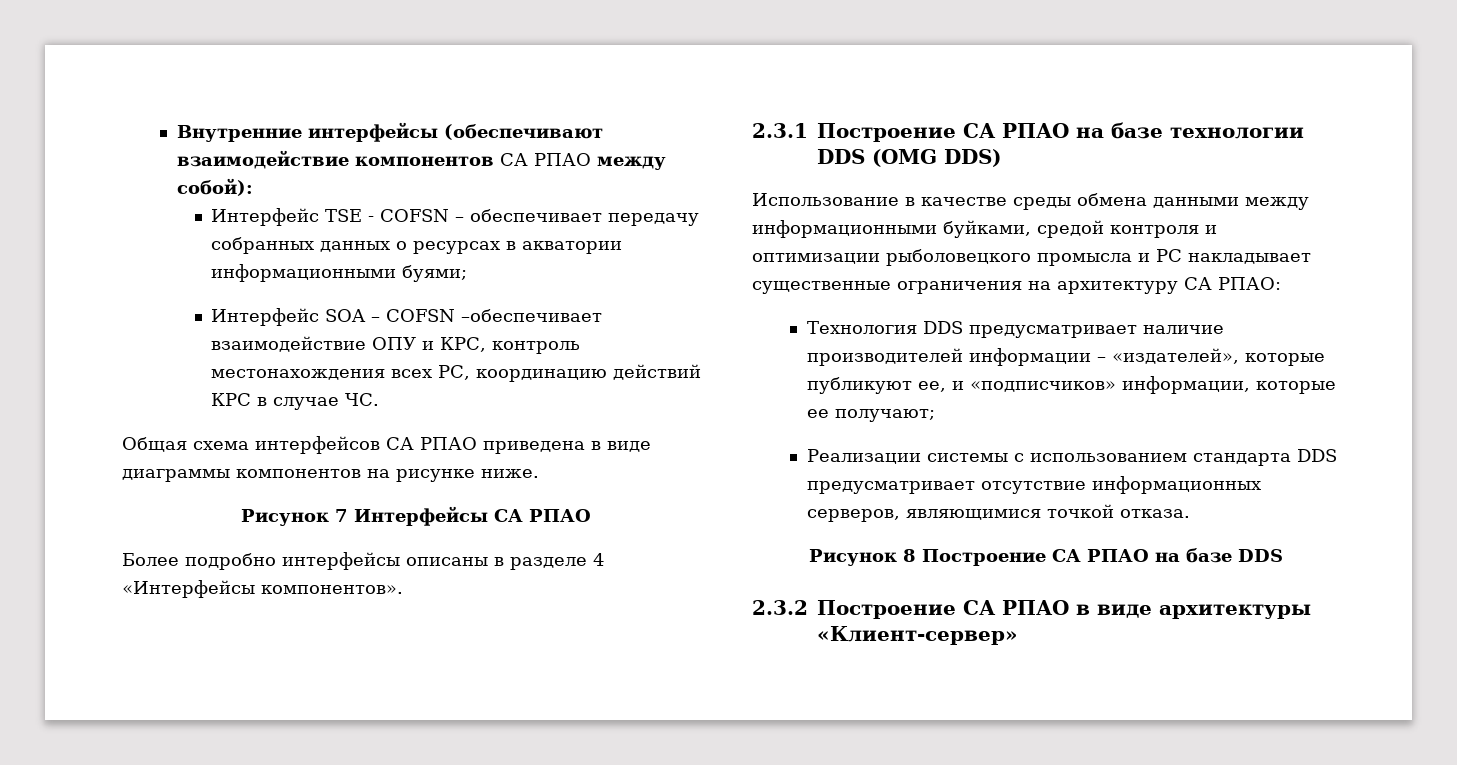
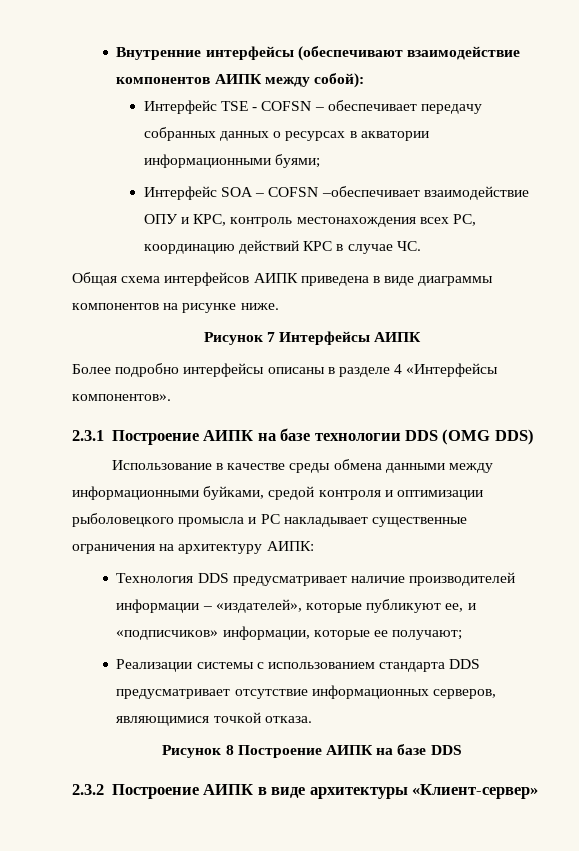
- Внутренние интерфейсы (обеспечивают взаимодействие компонентов СА РПАО между собой):
+ Внутренние интерфейсы (обеспечивают взаимодействие компонентов АИПК между собой):
- Общая схема интерфейсов СА РПАО приведена в виде диаграммы компонентов на рисунке ниже.
+ Общая схема интерфейсов АИПК приведена в виде диаграммы компонентов на рисунке ниже.
- Рисунок 7 Интерфейсы СА РПАО
+ Рисунок 7 Интерфейсы АИПК
- 2.3.1 Построение СА РПАО на базе технологии DDS (OMG DDS)
+ 2.3.1 Построение АИПК на базе технологии DDS (OMG DDS)
- Использование в качестве среды обмена данными между информационными буйками, средой контроля и оптимизации рыболовецкого промысла и РС накладывает существенные ограничения на архитектуру СА РПАО:
+ Использование в качестве среды обмена данными между информационными буйками, средой контроля и оптимизации рыболовецкого промысла и РС накладывает существенные ограничения на архитектуру АИПК:
- Рисунок 8 Построение СА РПАО на базе DDS
+ Рисунок 8 Построение АИПК на базе DDS
- 2.3.2 Построение СА РПАО в виде архитектуры «Клиент-сервер»
+ 2.3.2 Построение АИПК в виде архитектуры «Клиент-сервер»

